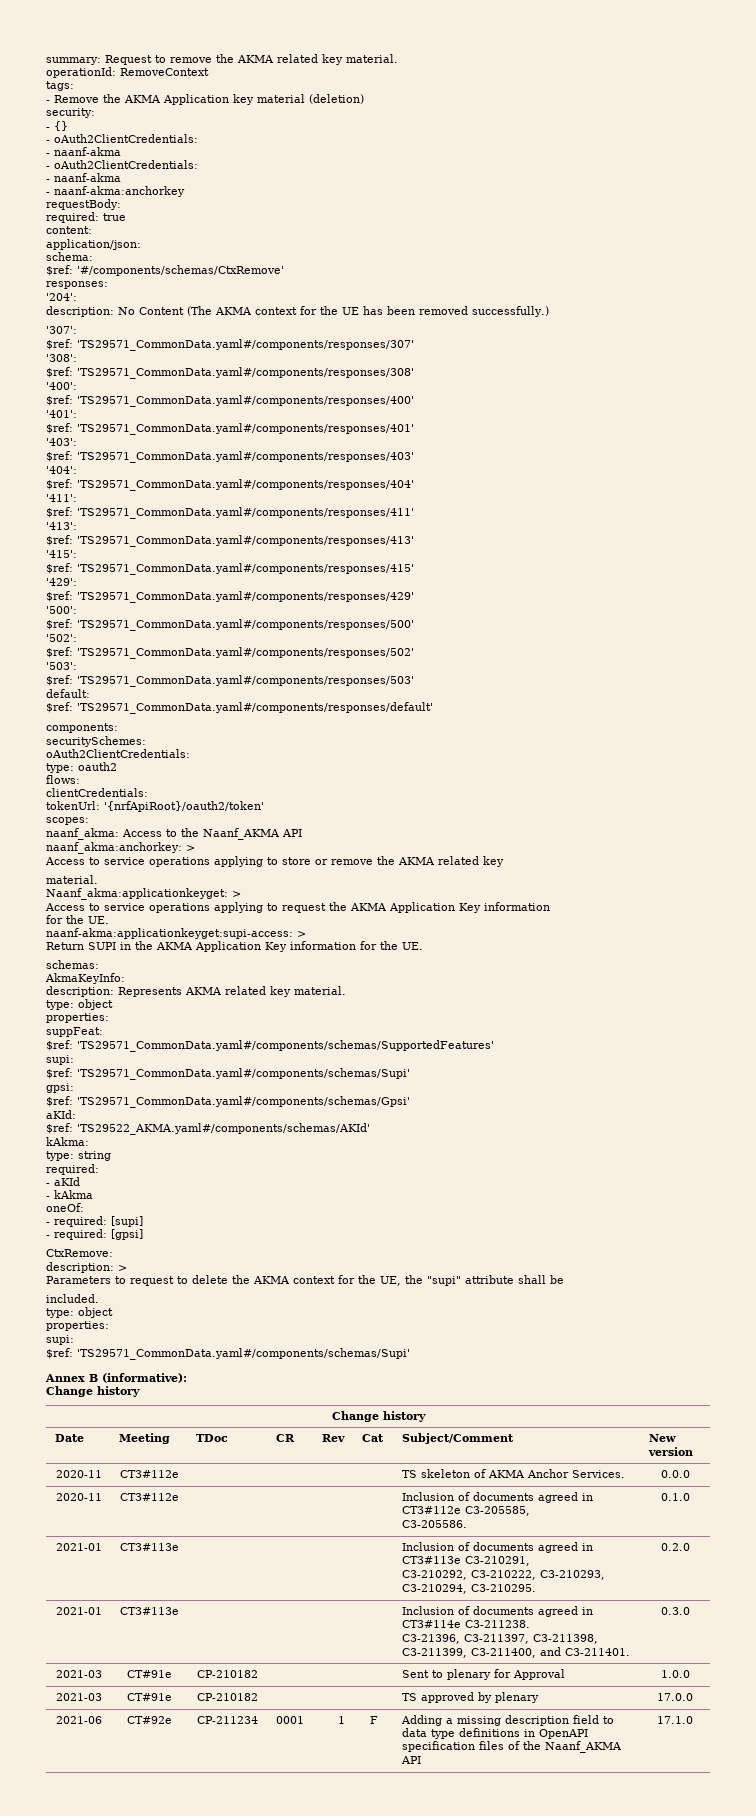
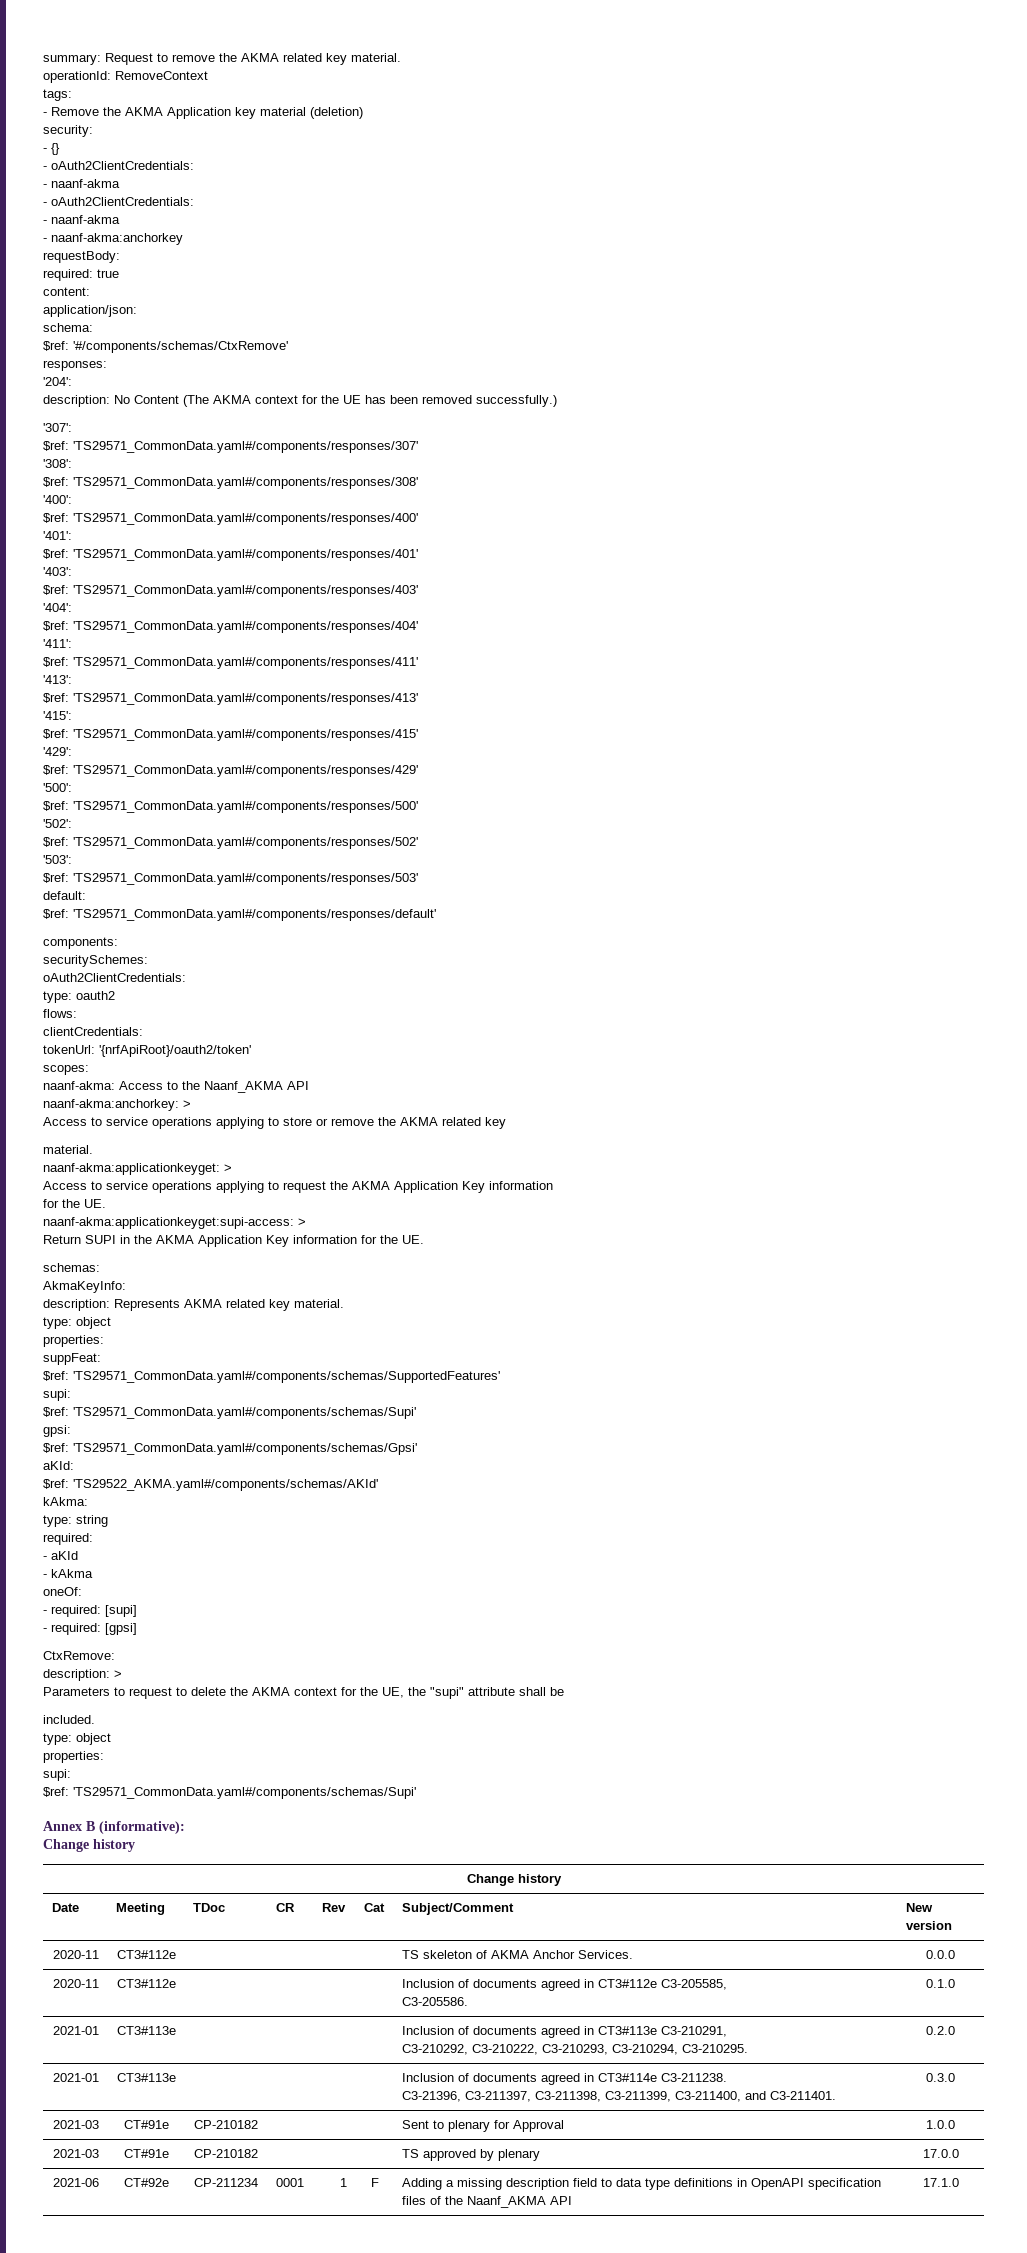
- naanf_akma: Access to the Naanf_AKMA API
+ naanf-akma: Access to the Naanf_AKMA API
- naanf_akma:anchorkey: >
+ naanf-akma:anchorkey: >
- Naanf_akma:applicationkeyget: >
+ naanf-akma:applicationkeyget: >

